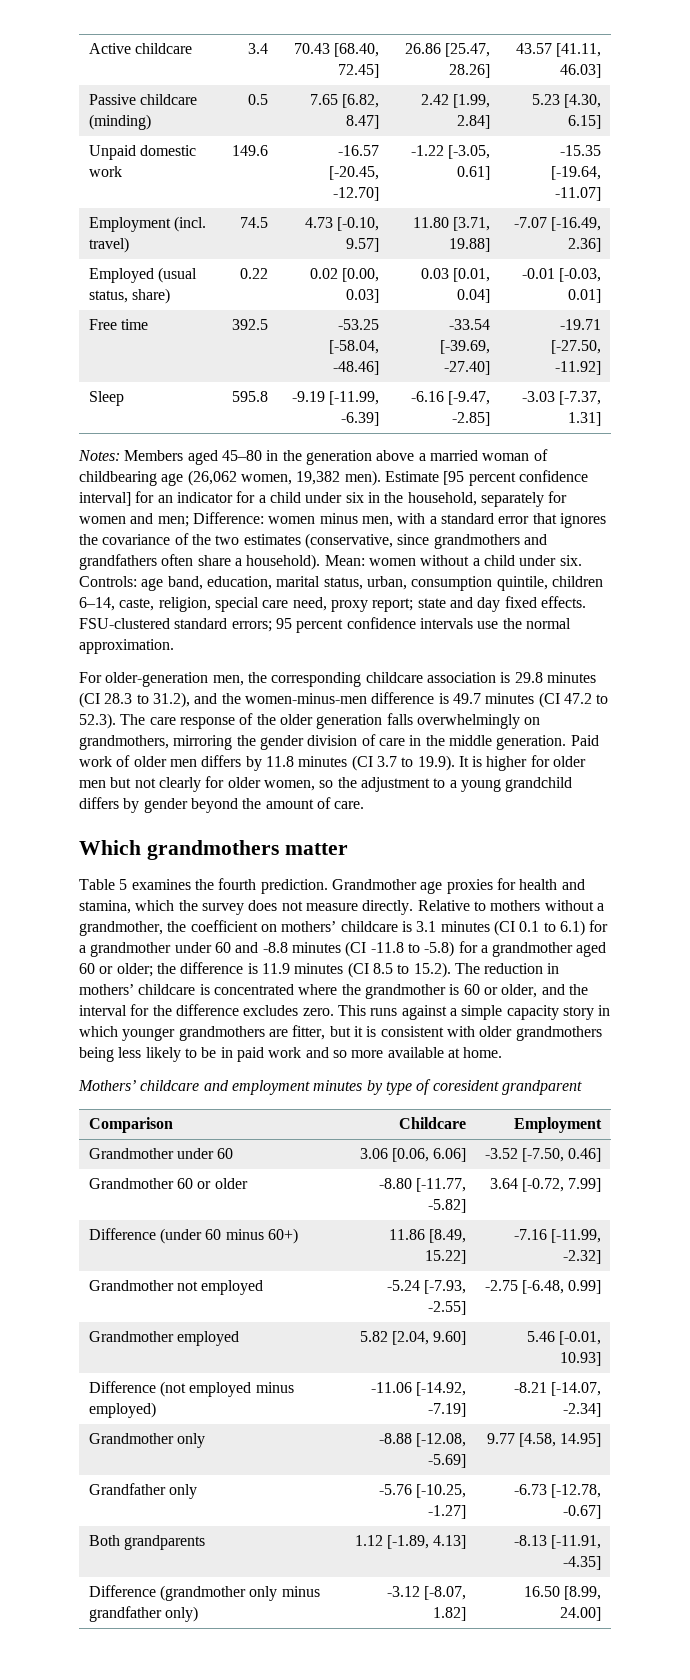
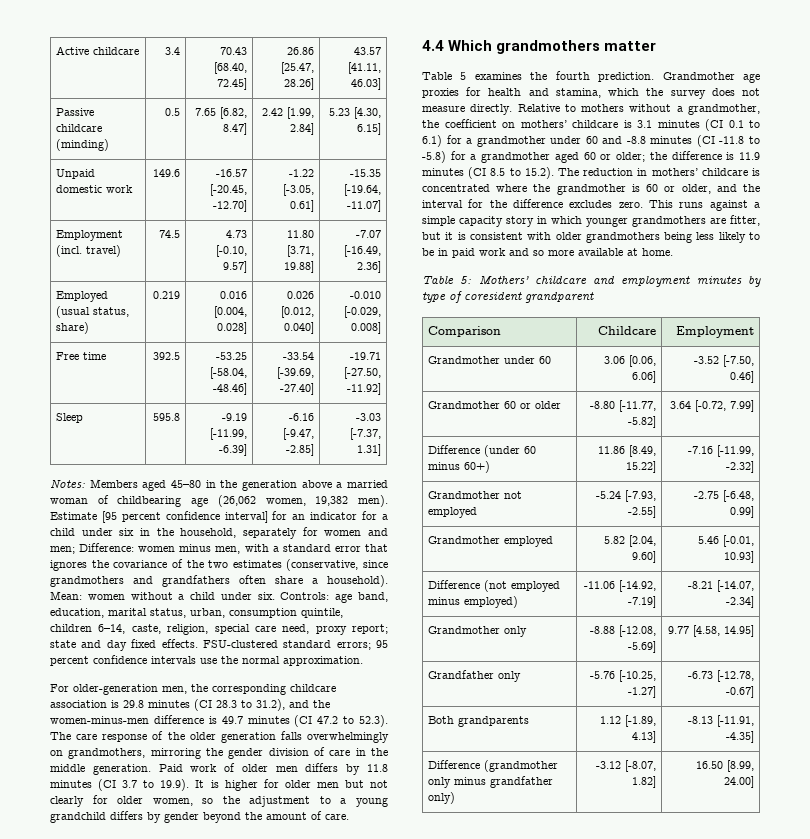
- Employed (usual status, share) | 0.22 | 0.02 [0.00, 0.03] | 0.03 [0.01, 0.04] | -0.01 [-0.03, 0.01]
+ Employed (usual status, share) | 0.219 | 0.016 [0.004, 0.028] | 0.026 [0.012, 0.040] | -0.010 [-0.029, 0.008]
- Which grandmothers matter
+ 4.4 Which grandmothers matter
- Mothers’ childcare and employment minutes by type of coresident grandparent
+ Table 5: Mothers’ childcare and employment minutes by type of coresident grandparent

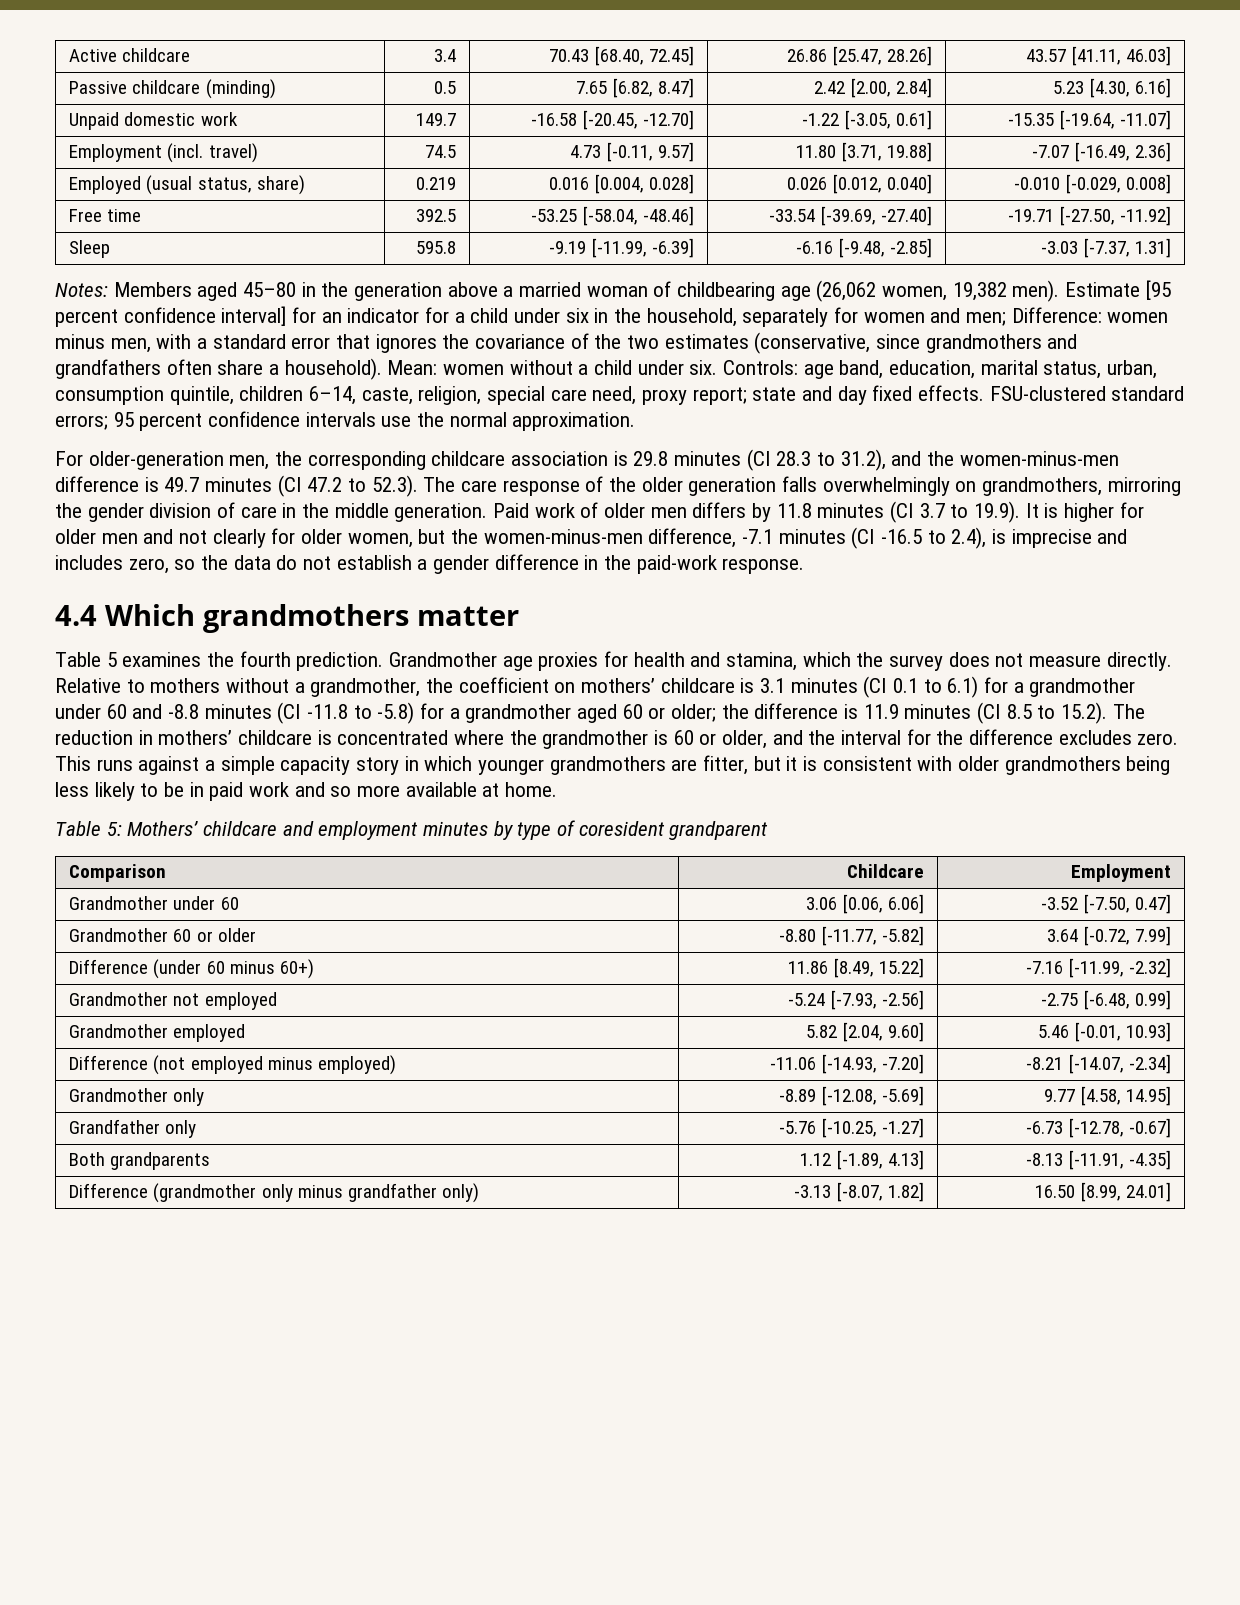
- Passive childcare (minding) | 0.5 | 7.65 [6.82, 8.47] | 2.42 [1.99, 2.84] | 5.23 [4.30, 6.15]
+ Passive childcare (minding) | 0.5 | 7.65 [6.82, 8.47] | 2.42 [2.00, 2.84] | 5.23 [4.30, 6.16]
- Unpaid domestic work | 149.6 | -16.57 [-20.45, -12.70] | -1.22 [-3.05, 0.61] | -15.35 [-19.64, -11.07]
+ Unpaid domestic work | 149.7 | -16.58 [-20.45, -12.70] | -1.22 [-3.05, 0.61] | -15.35 [-19.64, -11.07]
- Employment (incl. travel) | 74.5 | 4.73 [-0.10, 9.57] | 11.80 [3.71, 19.88] | -7.07 [-16.49, 2.36]
+ Employment (incl. travel) | 74.5 | 4.73 [-0.11, 9.57] | 11.80 [3.71, 19.88] | -7.07 [-16.49, 2.36]
- Sleep | 595.8 | -9.19 [-11.99, -6.39] | -6.16 [-9.47, -2.85] | -3.03 [-7.37, 1.31]
+ Sleep | 595.8 | -9.19 [-11.99, -6.39] | -6.16 [-9.48, -2.85] | -3.03 [-7.37, 1.31]
- Paid work of older men differs by 11.8 minutes (CI 3.7 to 19.9). It is higher for older men but not clearly for older women, so the adjustment to a young grandchild differs by gender beyond the amount of care.
+ Paid work of older men differs by 11.8 minutes (CI 3.7 to 19.9). It is higher for older men and not clearly for older women, but the women-minus-men difference, -7.1 minutes (CI -16.5 to 2.4), is imprecise and includes zero, so the data do not establish a gender difference in the paid-work response.
- Grandmother under 60 | 3.06 [0.06, 6.06] | -3.52 [-7.50, 0.46]
+ Grandmother under 60 | 3.06 [0.06, 6.06] | -3.52 [-7.50, 0.47]
- Grandmother not employed | -5.24 [-7.93, -2.55] | -2.75 [-6.48, 0.99]
+ Grandmother not employed | -5.24 [-7.93, -2.56] | -2.75 [-6.48, 0.99]
- Difference (not employed minus employed) | -11.06 [-14.92, -7.19] | -8.21 [-14.07, -2.34]
+ Difference (not employed minus employed) | -11.06 [-14.93, -7.20] | -8.21 [-14.07, -2.34]
- Grandmother only | -8.88 [-12.08, -5.69] | 9.77 [4.58, 14.95]
+ Grandmother only | -8.89 [-12.08, -5.69] | 9.77 [4.58, 14.95]
- Difference (grandmother only minus grandfather only) | -3.12 [-8.07, 1.82] | 16.50 [8.99, 24.00]
+ Difference (grandmother only minus grandfather only) | -3.13 [-8.07, 1.82] | 16.50 [8.99, 24.01]

